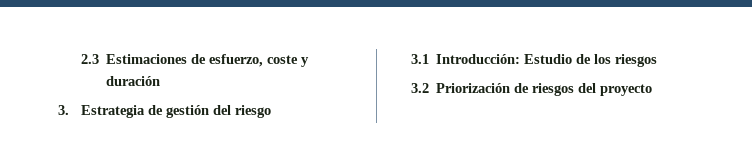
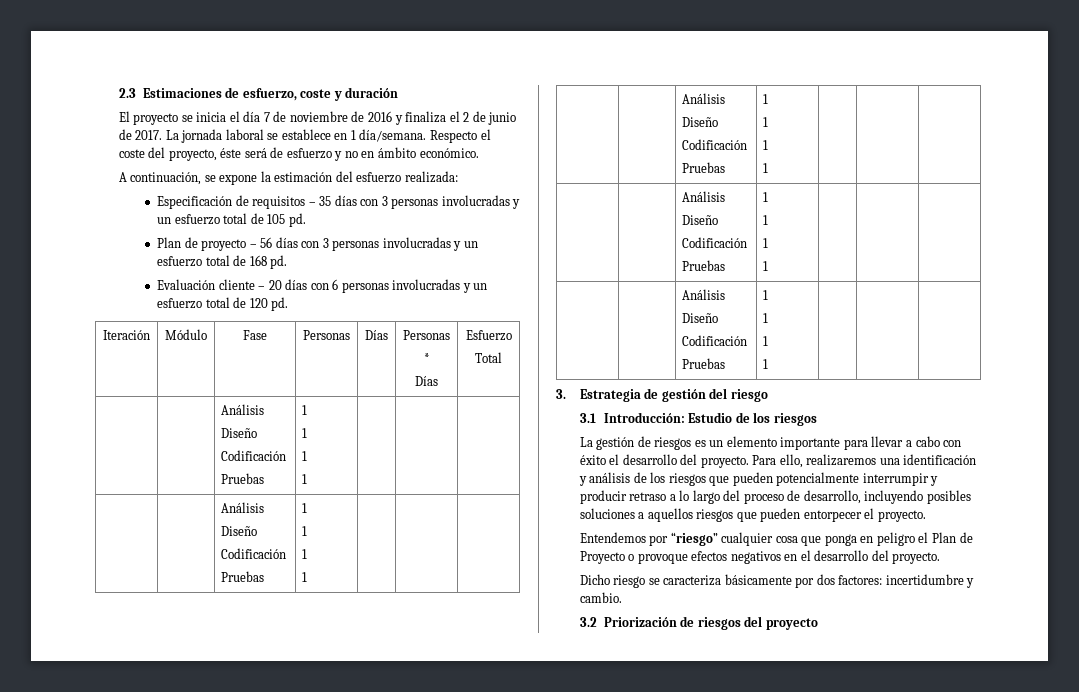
+ El proyecto se inicia el día 7 de noviembre de 2016 y finaliza el 2 de junio de 2017. La jornada laboral se establece en 1 día/semana. Respecto el coste del proyecto, éste será de esfuerzo y no en ámbito económico.
+ A continuación, se expone la estimación del esfuerzo realizada:
+ Especificación de requisitos – 35 días con 3 personas involucradas y un esfuerzo total de 105 pd.
+ Plan de proyecto – 56 días con 3 personas involucradas y un esfuerzo total de 168 pd.
+ Evaluación cliente – 20 días con 6 personas involucradas y un esfuerzo total de 120 pd.
+ Iteración | Módulo | Fase | Personas | Días | Personas
+ *
+ Días | Esfuerzo
+ Total
+ | | Análisis
+ Diseño
+ Codificación
+ Pruebas | 1
+ 1
+ 1
+ 1 | | |
+ | | Análisis
+ Diseño
+ Codificación
+ Pruebas | 1
+ 1
+ 1
+ 1 | | |
+ | | Análisis
+ Diseño
+ Codificación
+ Pruebas | 1
+ 1
+ 1
+ 1 | | |
+ | | Análisis
+ Diseño
+ Codificación
+ Pruebas | 1
+ 1
+ 1
+ 1 | | |
+ | | Análisis
+ Diseño
+ Codificación
+ Pruebas | 1
+ 1
+ 1
+ 1 | | |
+ La gestión de riesgos es un elemento importante para llevar a cabo con éxito el desarrollo del proyecto. Para ello, realizaremos una identificación y análisis de los riesgos que pueden potencialmente interrumpir y producir retraso a lo largo del proceso de desarrollo, incluyendo posibles soluciones a aquellos riesgos que pueden entorpecer el proyecto.
+ Entendemos por “riesgo” cualquier cosa que ponga en peligro el Plan de Proyecto o provoque efectos negativos en el desarrollo del proyecto.
+ Dicho riesgo se caracteriza básicamente por dos factores: incertidumbre y cambio.

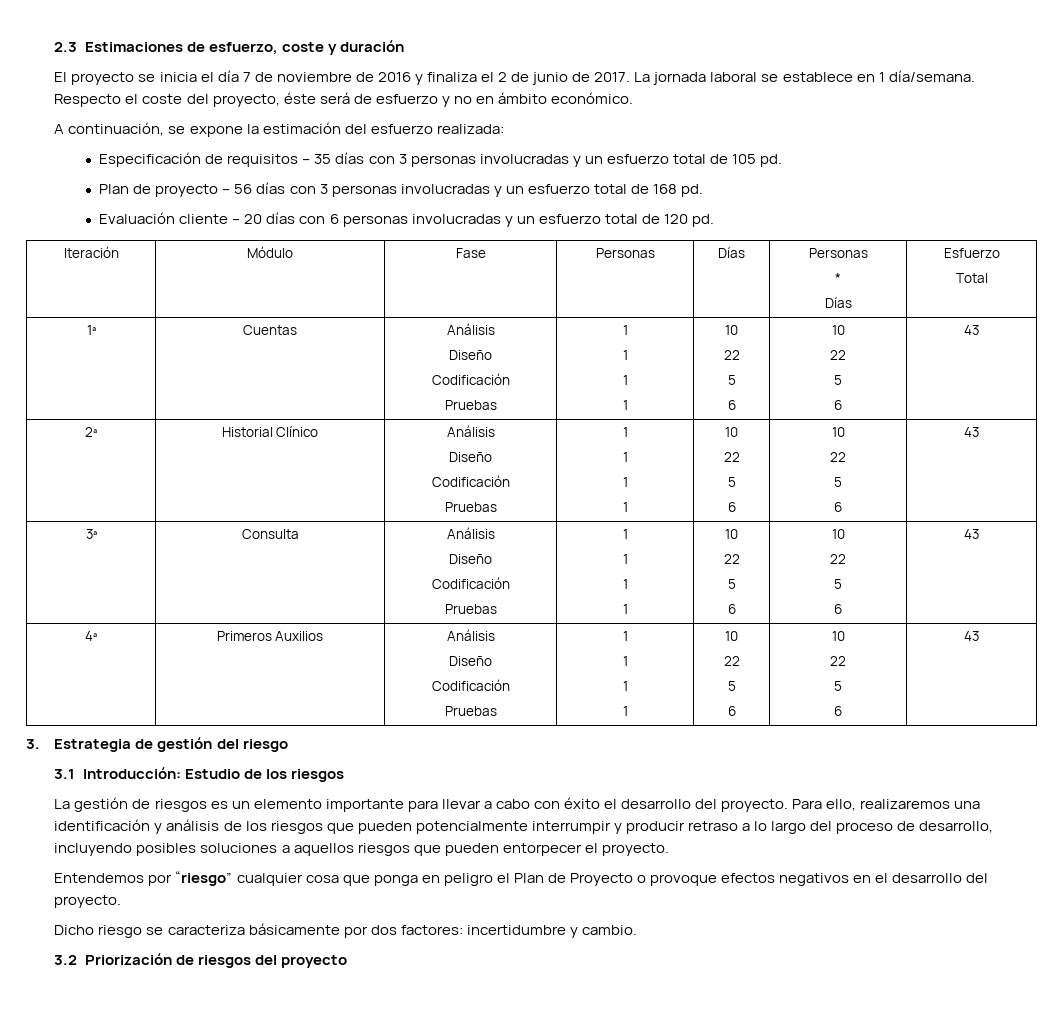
  Iteración | Módulo | Fase | Personas | Días | Personas
  *
  Días | Esfuerzo
  Total
- | | Análisis
+ 1ª | Cuentas | Análisis
  Diseño
  Codificación
  Pruebas | 1
  1
  1
- 1 | | |
- | | Análisis
+ 1 | 10
+ 22
+ 5
+ 6 | 10
+ 22
+ 5
+ 6 | 43
+ 2ª | Historial Clínico | Análisis
  Diseño
  Codificación
  Pruebas | 1
  1
  1
- 1 | | |
- | | Análisis
+ 1 | 10
+ 22
+ 5
+ 6 | 10
+ 22
+ 5
+ 6 | 43
+ 3ª | Consulta | Análisis
  Diseño
  Codificación
  Pruebas | 1
  1
  1
- 1 | | |
- | | Análisis
+ 1 | 10
+ 22
+ 5
+ 6 | 10
+ 22
+ 5
+ 6 | 43
+ 4ª | Primeros Auxilios | Análisis
  Diseño
  Codificación
  Pruebas | 1
  1
  1
- 1 | | |
- | | Análisis
- Diseño
- Codificación
- Pruebas | 1
- 1
- 1
- 1 | | |
+ 1 | 10
+ 22
+ 5
+ 6 | 10
+ 22
+ 5
+ 6 | 43

